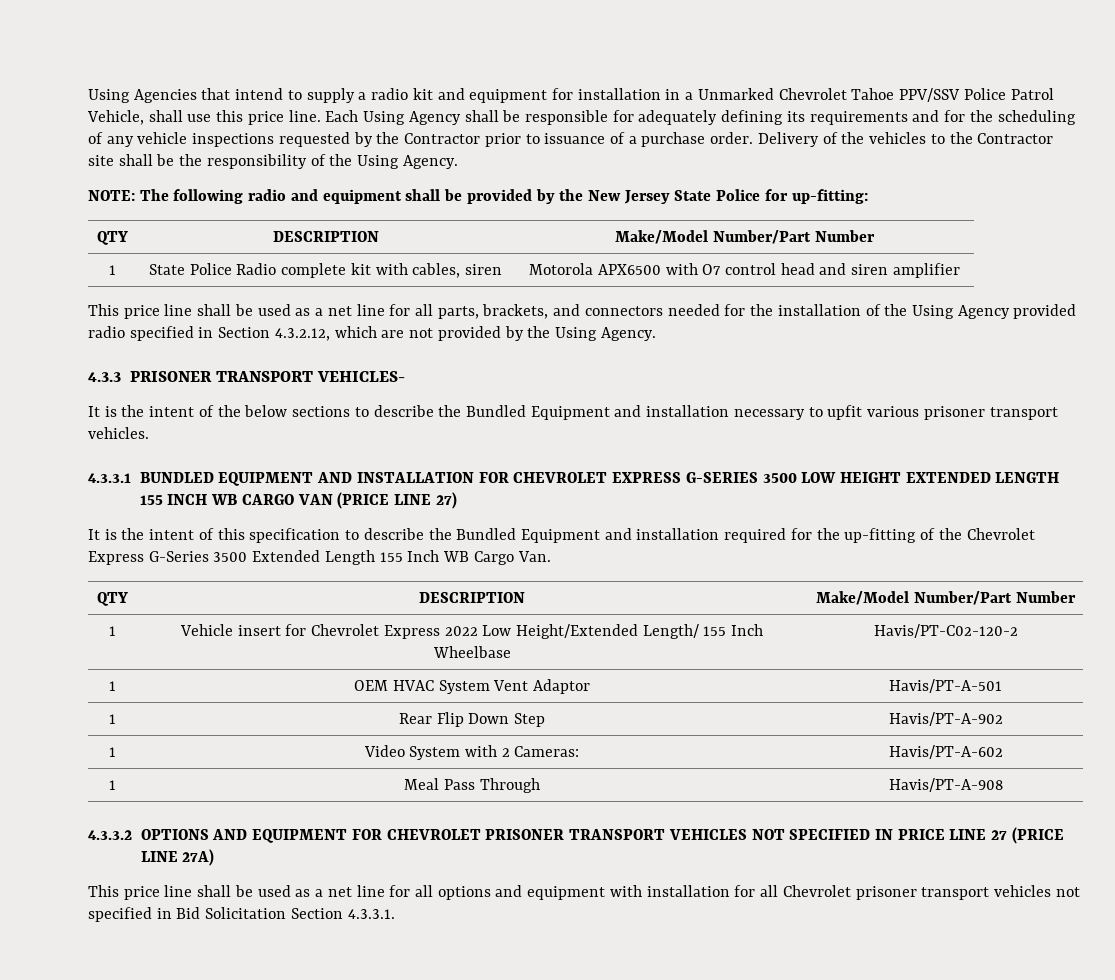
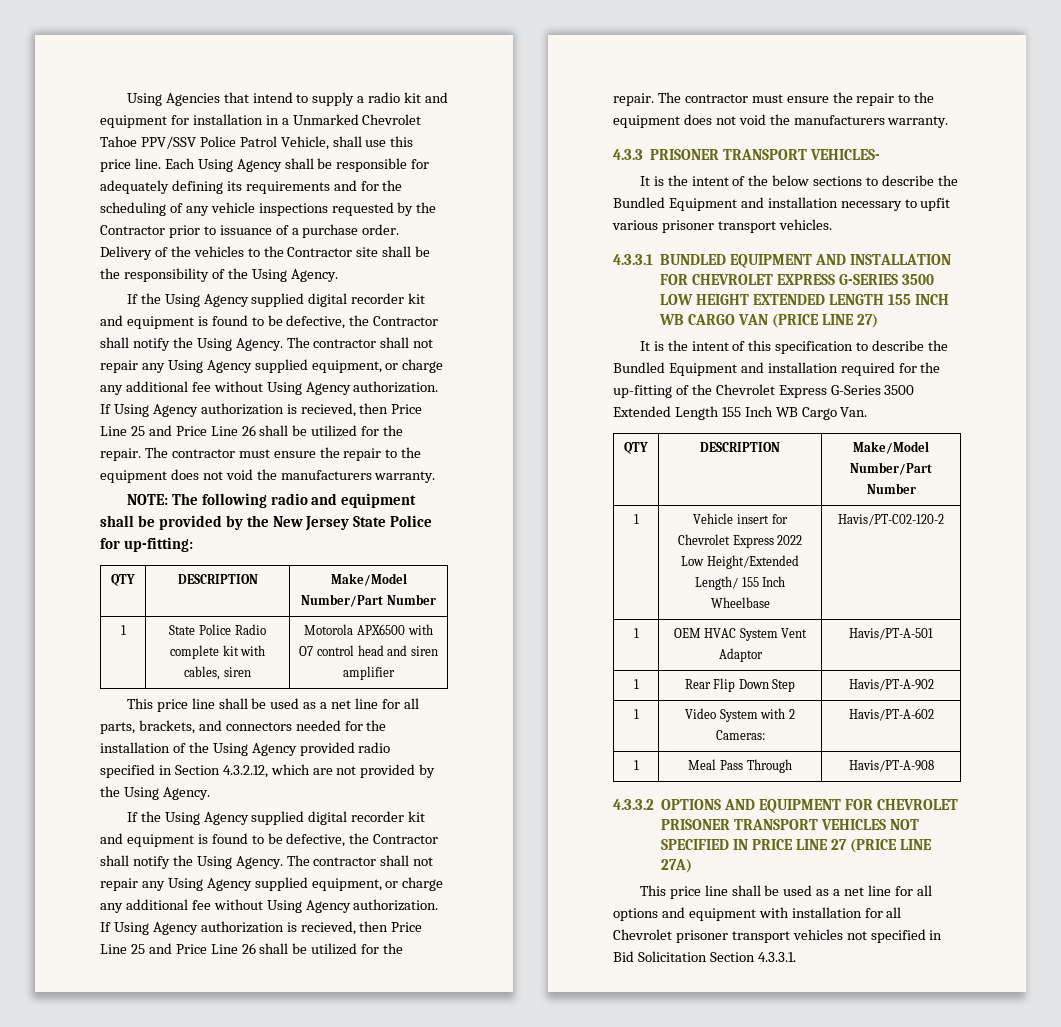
  Delivery of the vehicles to the Contractor site shall be the responsibility of the Using Agency.
+ If the Using Agency supplied digital recorder kit and equipment is found to be defective, the Contractor shall notify the Using Agency. The contractor shall not repair any Using Agency supplied equipment, or charge any additional fee without Using Agency authorization. If Using Agency authorization is recieved, then Price Line 25 and Price Line 26 shall be utilized for the repair. The contractor must ensure the repair to the equipment does not void the manufacturers warranty.
  This price line shall be used as a net line for all parts, brackets, and connectors needed for the installation of the Using Agency provided radio specified in Section 4.3.2.12, which are not provided by the Using Agency.
+ If the Using Agency supplied digital recorder kit and equipment is found to be defective, the Contractor shall notify the Using Agency. The contractor shall not repair any Using Agency supplied equipment, or charge any additional fee without Using Agency authorization. If Using Agency authorization is recieved, then Price Line 25 and Price Line 26 shall be utilized for the repair. The contractor must ensure the repair to the equipment does not void the manufacturers warranty.

